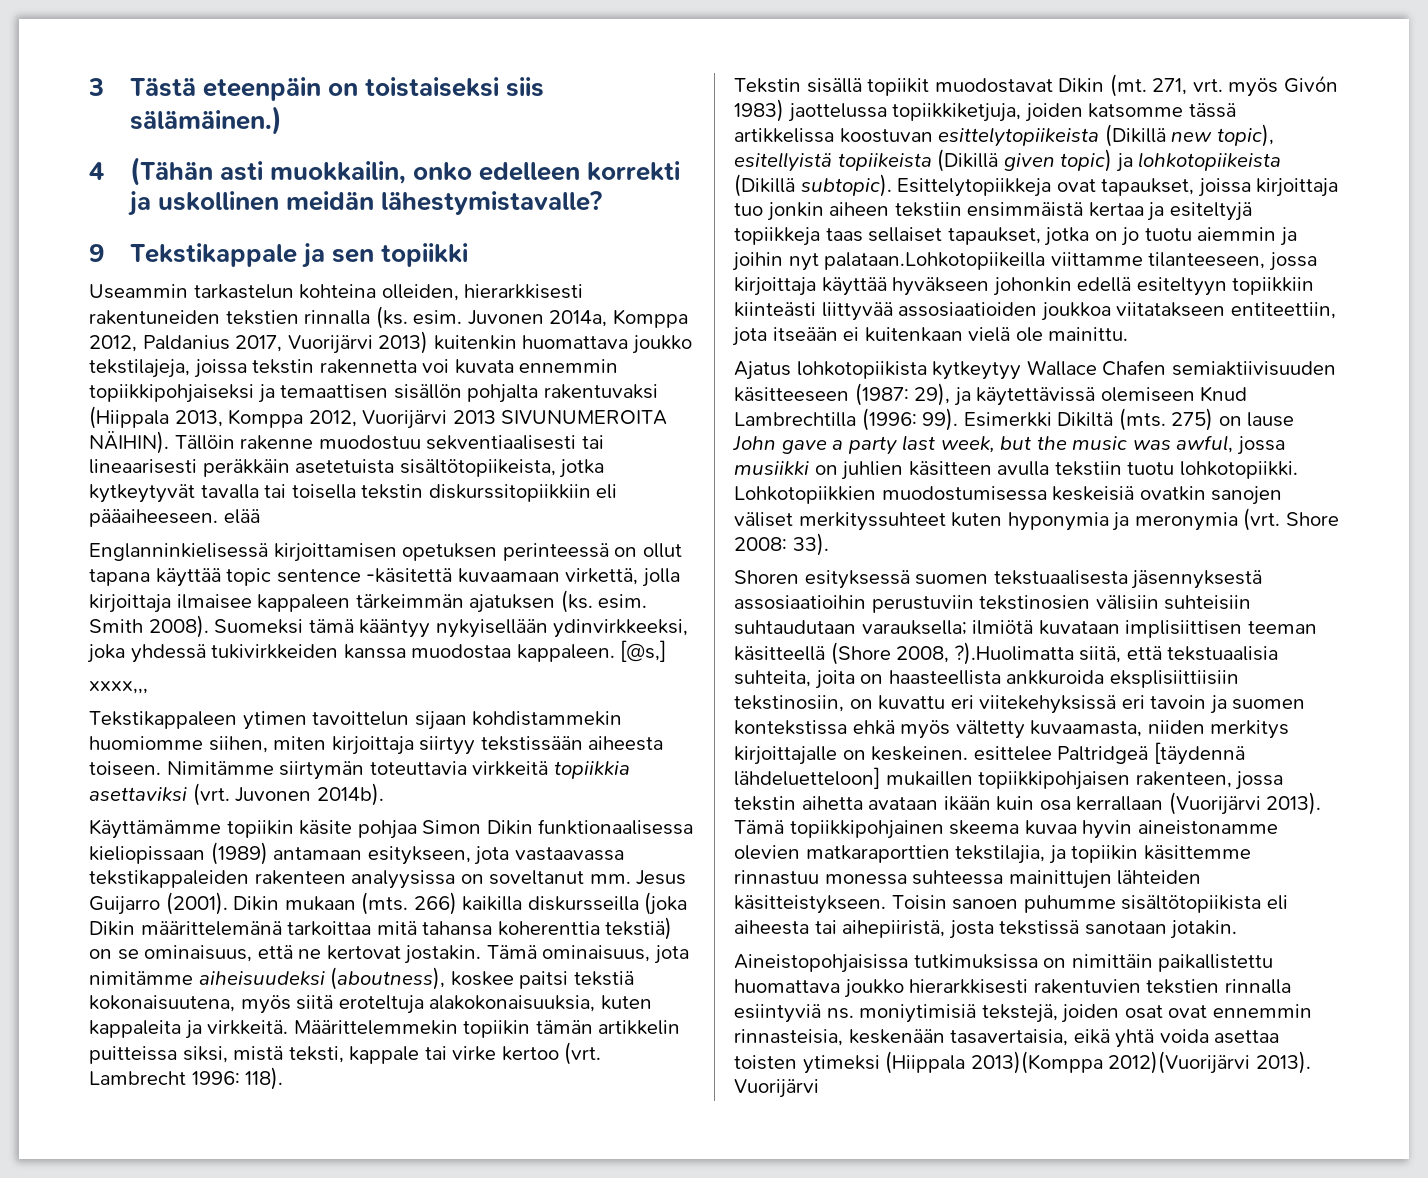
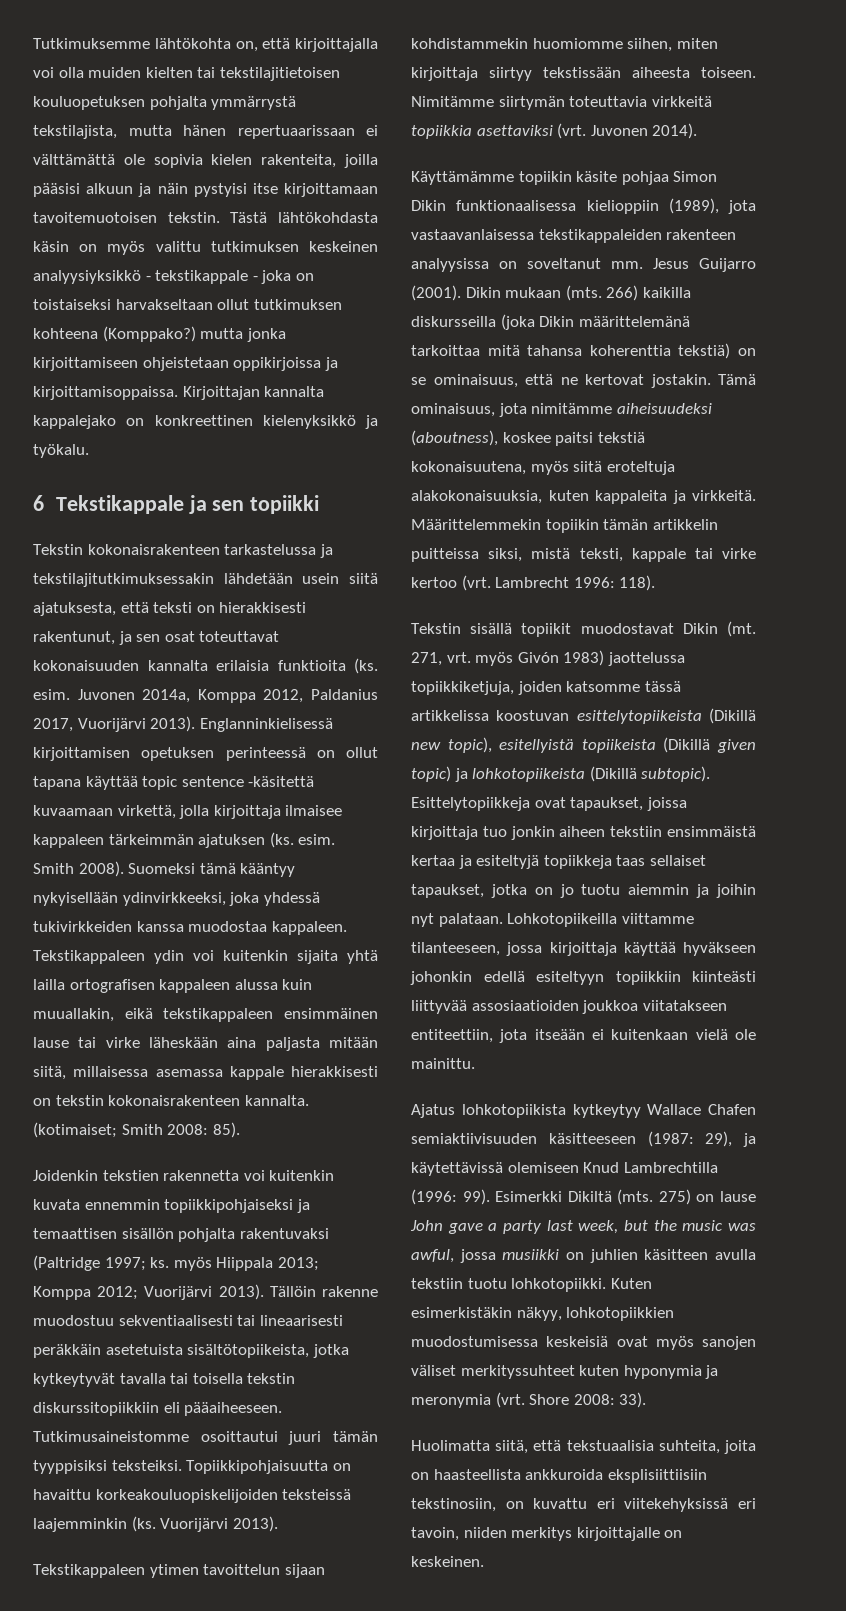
- 3 Tästä eteenpäin on toistaiseksi siis sälämäinen.)
- 4 (Tähän asti muokkailin, onko edelleen korrekti ja uskollinen meidän lähestymistavalle?
- 9 Tekstikappale ja sen topiikki
- Useammin tarkastelun kohteina olleiden, hierarkkisesti rakentuneiden tekstien rinnalla (ks. esim.
+ Tutkimuksemme lähtökohta on, että kirjoittajalla voi olla muiden kielten tai tekstilajitietoisen kouluopetuksen pohjalta ymmärrystä tekstilajista, mutta hänen repertuaarissaan ei välttämättä ole sopivia kielen rakenteita, joilla pääsisi alkuun ja näin pystyisi itse kirjoittamaan tavoitemuotoisen tekstin. Tästä lähtökohdasta käsin on myös valittu tutkimuksen keskeinen analyysiyksikkö - tekstikappale - joka on toistaiseksi harvakseltaan ollut tutkimuksen kohteena (Komppako?) mutta jonka kirjoittamiseen ohjeistetaan oppikirjoissa ja kirjoittamisoppaissa. Kirjoittajan kannalta kappalejako on konkreettinen kielenyksikkö ja työkalu.
+ 6 Tekstikappale ja sen topiikki
+ Tekstin kokonaisrakenteen tarkastelussa ja tekstilajitutkimuksessakin lähdetään usein siitä ajatuksesta, että teksti on hierakkisesti rakentunut, ja sen osat toteuttavat kokonaisuuden kannalta erilaisia funktioita (ks. esim.
- Juvonen 2014a, Komppa 2012, Paldanius 2017, Vuorijärvi 2013) kuitenkin huomattava joukko tekstilajeja, joissa tekstin rakennetta voi kuvata ennemmin topiikkipohjaiseksi ja temaattisen sisällön pohjalta rakentuvaksi (Hiippala 2013, Komppa 2012, Vuorijärvi 2013 SIVUNUMEROITA NÄIHIN). Tällöin rakenne muodostuu sekventiaalisesti tai lineaarisesti peräkkäin asetetuista sisältötopiikeista, jotka kytkeytyvät tavalla tai toisella tekstin diskurssitopiikkiin eli pääaiheeseen. elää
- Englanninkielisessä kirjoittamisen opetuksen perinteessä on ollut tapana käyttää topic sentence -käsitettä kuvaamaan virkettä, jolla kirjoittaja ilmaisee kappaleen tärkeimmän ajatuksen (ks. esim.
+ Juvonen 2014a, Komppa 2012, Paldanius 2017, Vuorijärvi 2013). Englanninkielisessä kirjoittamisen opetuksen perinteessä on ollut tapana käyttää topic sentence -käsitettä kuvaamaan virkettä, jolla kirjoittaja ilmaisee kappaleen tärkeimmän ajatuksen (ks. esim.
- [@s,]
- xxxx,,,
+ Tekstikappaleen ydin voi kuitenkin sijaita yhtä lailla ortografisen kappaleen alussa kuin muuallakin, eikä tekstikappaleen ensimmäinen lause tai virke läheskään aina paljasta mitään siitä, millaisessa asemassa kappale hierakkisesti on tekstin kokonaisrakenteen kannalta. (kotimaiset; Smith 2008: 85).
+ Joidenkin tekstien rakennetta voi kuitenkin kuvata ennemmin topiikkipohjaiseksi ja temaattisen sisällön pohjalta rakentuvaksi (Paltridge 1997; ks. myös Hiippala 2013; Komppa 2012; Vuorijärvi 2013). Tällöin rakenne muodostuu sekventiaalisesti tai lineaarisesti peräkkäin asetetuista sisältötopiikeista, jotka kytkeytyvät tavalla tai toisella tekstin diskurssitopiikkiin eli pääaiheeseen. Tutkimusaineistomme osoittautui juuri tämän tyyppisiksi teksteiksi. Topiikkipohjaisuutta on havaittu korkeakouluopiskelijoiden teksteissä laajemminkin (ks. Vuorijärvi 2013).
- Juvonen 2014b).
+ Juvonen 2014).
- Käyttämämme topiikin käsite pohjaa Simon Dikin funktionaalisessa kieliopissaan (1989) antamaan esitykseen, jota vastaavassa tekstikappaleiden rakenteen analyysissa on soveltanut mm.
+ Käyttämämme topiikin käsite pohjaa Simon Dikin funktionaalisessa kielioppiin (1989), jota vastaavanlaisessa tekstikappaleiden rakenteen analyysissa on soveltanut mm.
- Esittelytopiikkeja ovat tapaukset, joissa kirjoittaja tuo jonkin aiheen tekstiin ensimmäistä kertaa ja esiteltyjä topiikkeja taas sellaiset tapaukset, jotka on jo tuotu aiemmin ja joihin nyt palataan.Lohkotopiikeilla viittamme tilanteeseen, jossa kirjoittaja käyttää hyväkseen johonkin edellä esiteltyyn topiikkiin kiinteästi liittyvää assosiaatioiden joukkoa viitatakseen entiteettiin, jota itseään ei kuitenkaan vielä ole mainittu.
+ Esittelytopiikkeja ovat tapaukset, joissa kirjoittaja tuo jonkin aiheen tekstiin ensimmäistä kertaa ja esiteltyjä topiikkeja taas sellaiset tapaukset, jotka on jo tuotu aiemmin ja joihin nyt palataan. Lohkotopiikeilla viittamme tilanteeseen, jossa kirjoittaja käyttää hyväkseen johonkin edellä esiteltyyn topiikkiin kiinteästi liittyvää assosiaatioiden joukkoa viitatakseen entiteettiin, jota itseään ei kuitenkaan vielä ole mainittu.
- Lohkotopiikkien muodostumisessa keskeisiä ovatkin sanojen väliset merkityssuhteet kuten hyponymia ja meronymia (vrt.
+ Kuten esimerkistäkin näkyy, lohkotopiikkien muodostumisessa keskeisiä ovat myös sanojen väliset merkityssuhteet kuten hyponymia ja meronymia (vrt.
- Shoren esityksessä suomen tekstuaalisesta jäsennyksestä assosiaatioihin perustuviin tekstinosien välisiin suhteisiin suhtaudutaan varauksella; ilmiötä kuvataan implisiittisen teeman käsitteellä (Shore 2008, ?).Huolimatta siitä, että tekstuaalisia suhteita, joita on haasteellista ankkuroida eksplisiittiisiin tekstinosiin, on kuvattu eri viitekehyksissä eri tavoin ja suomen kontekstissa ehkä myös vältetty kuvaamasta, niiden merkitys kirjoittajalle on keskeinen. esittelee Paltridgeä [täydennä lähdeluetteloon] mukaillen topiikkipohjaisen rakenteen, jossa tekstin aihetta avataan ikään kuin osa kerrallaan (Vuorijärvi 2013). Tämä topiikkipohjainen skeema kuvaa hyvin aineistonamme olevien matkaraporttien tekstilajia, ja topiikin käsittemme rinnastuu monessa suhteessa mainittujen lähteiden käsitteistykseen. Toisin sanoen puhumme sisältötopiikista eli aiheesta tai aihepiiristä, josta tekstissä sanotaan jotakin.
- Aineistopohjaisissa tutkimuksissa on nimittäin paikallistettu huomattava joukko hierarkkisesti rakentuvien tekstien rinnalla esiintyviä ns. moniytimisiä tekstejä, joiden osat ovat ennemmin rinnasteisia, keskenään tasavertaisia, eikä yhtä voida asettaa toisten ytimeksi (Hiippala 2013)(Komppa 2012)(Vuorijärvi 2013). Vuorijärvi
+ Huolimatta siitä, että tekstuaalisia suhteita, joita on haasteellista ankkuroida eksplisiittiisiin tekstinosiin, on kuvattu eri viitekehyksissä eri tavoin, niiden merkitys kirjoittajalle on keskeinen.

